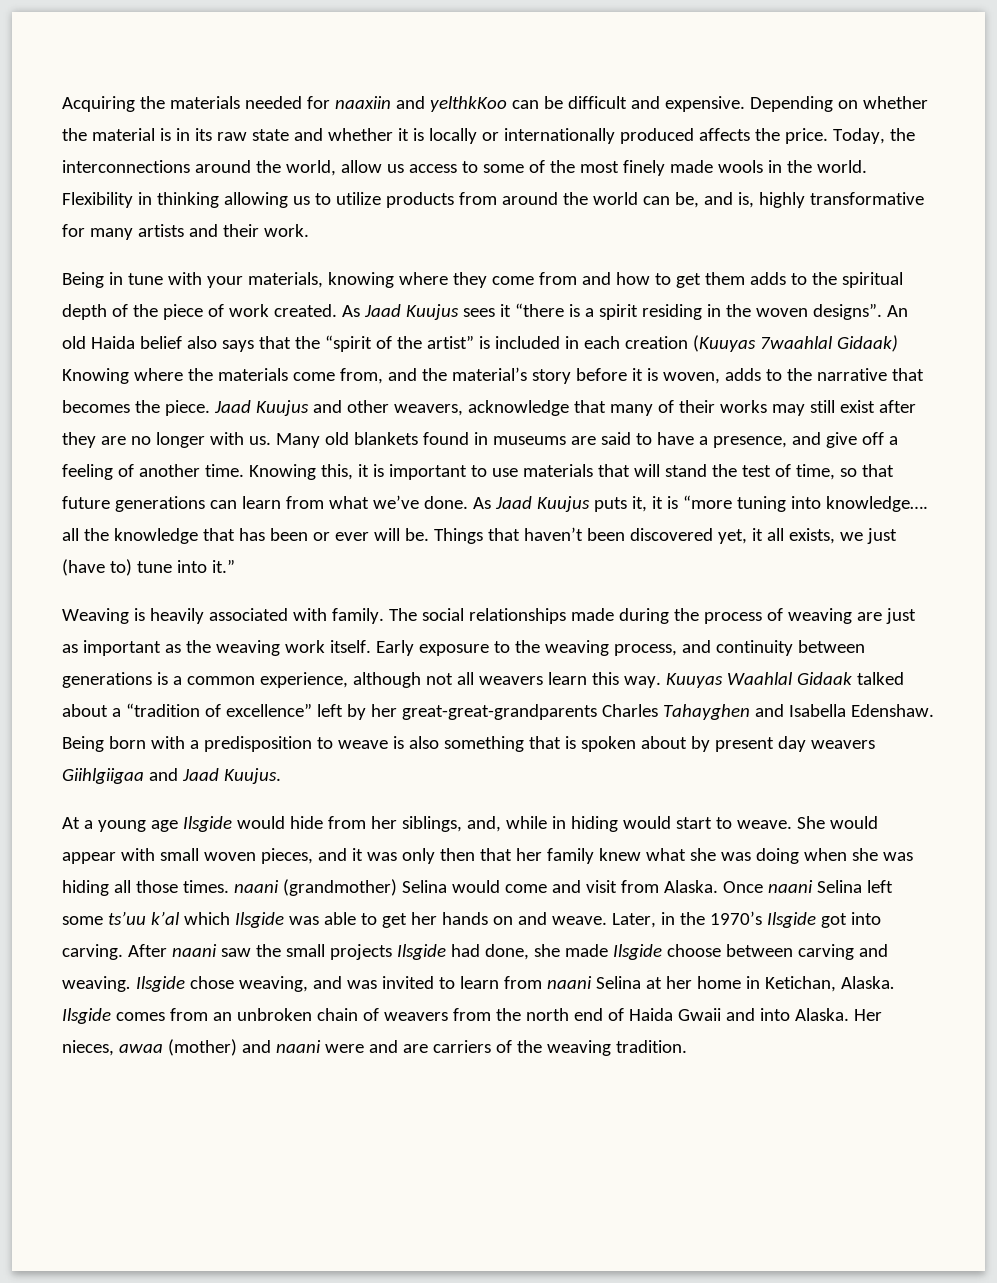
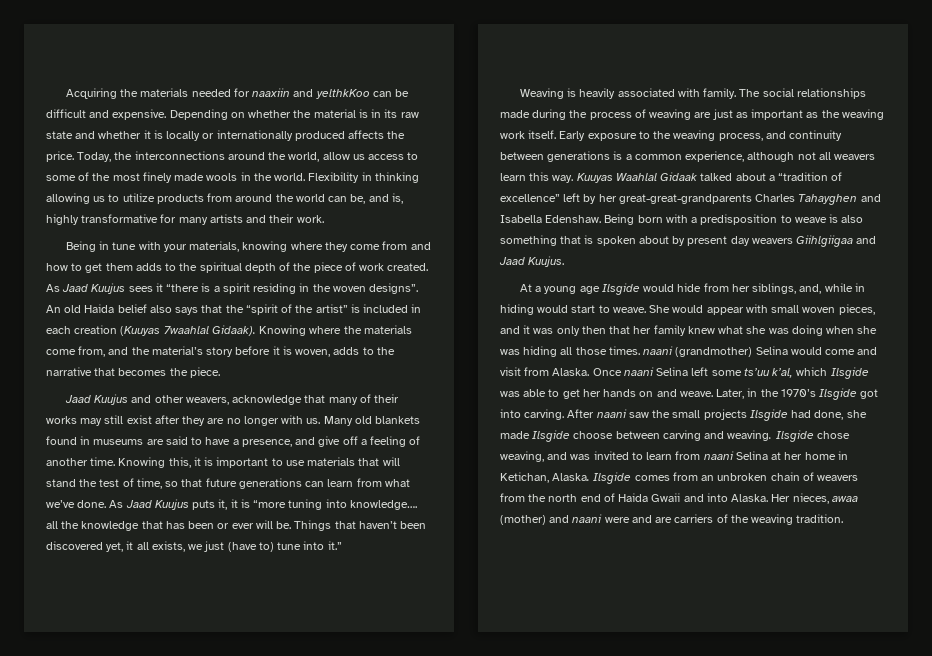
- An old Haida belief also says that the “spirit of the artist” is included in each creation (Kuuyas 7waahlal Gidaak) Knowing where the materials come from, and the material’s story before it is woven, adds to the narrative that becomes the piece. Jaad Kuujus and other weavers, acknowledge that many of their works may still exist after they are no longer with us.
+ An old Haida belief also says that the “spirit of the artist” is included in each creation (Kuuyas 7waahlal Gidaak). Knowing where the materials come from, and the material’s story before it is woven, adds to the narrative that becomes the piece.
+ Jaad Kuujus and other weavers, acknowledge that many of their works may still exist after they are no longer with us.
- Once naani Selina left some ts’uu k’al which Ilsgide was able to get her hands on and weave.
+ Once naani Selina left some ts’uu k’al, which Ilsgide was able to get her hands on and weave.

